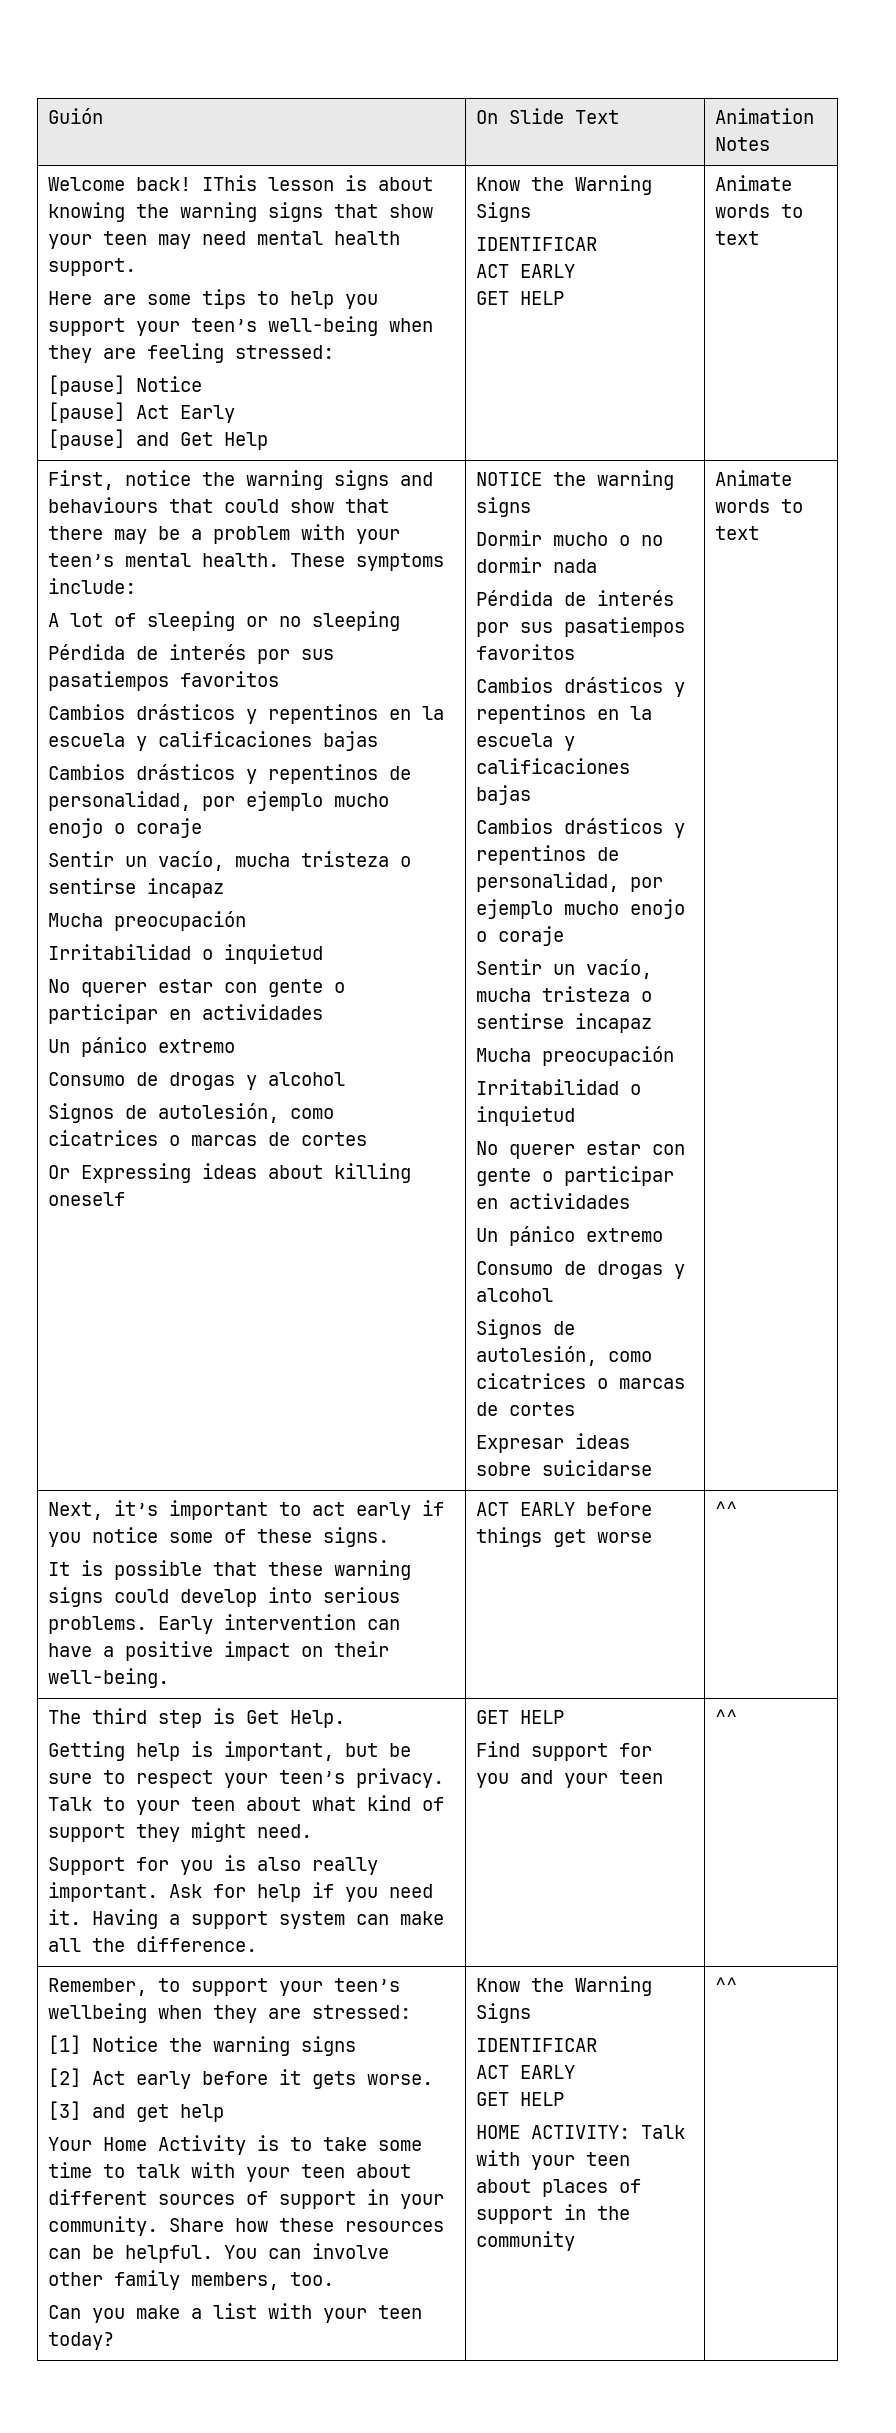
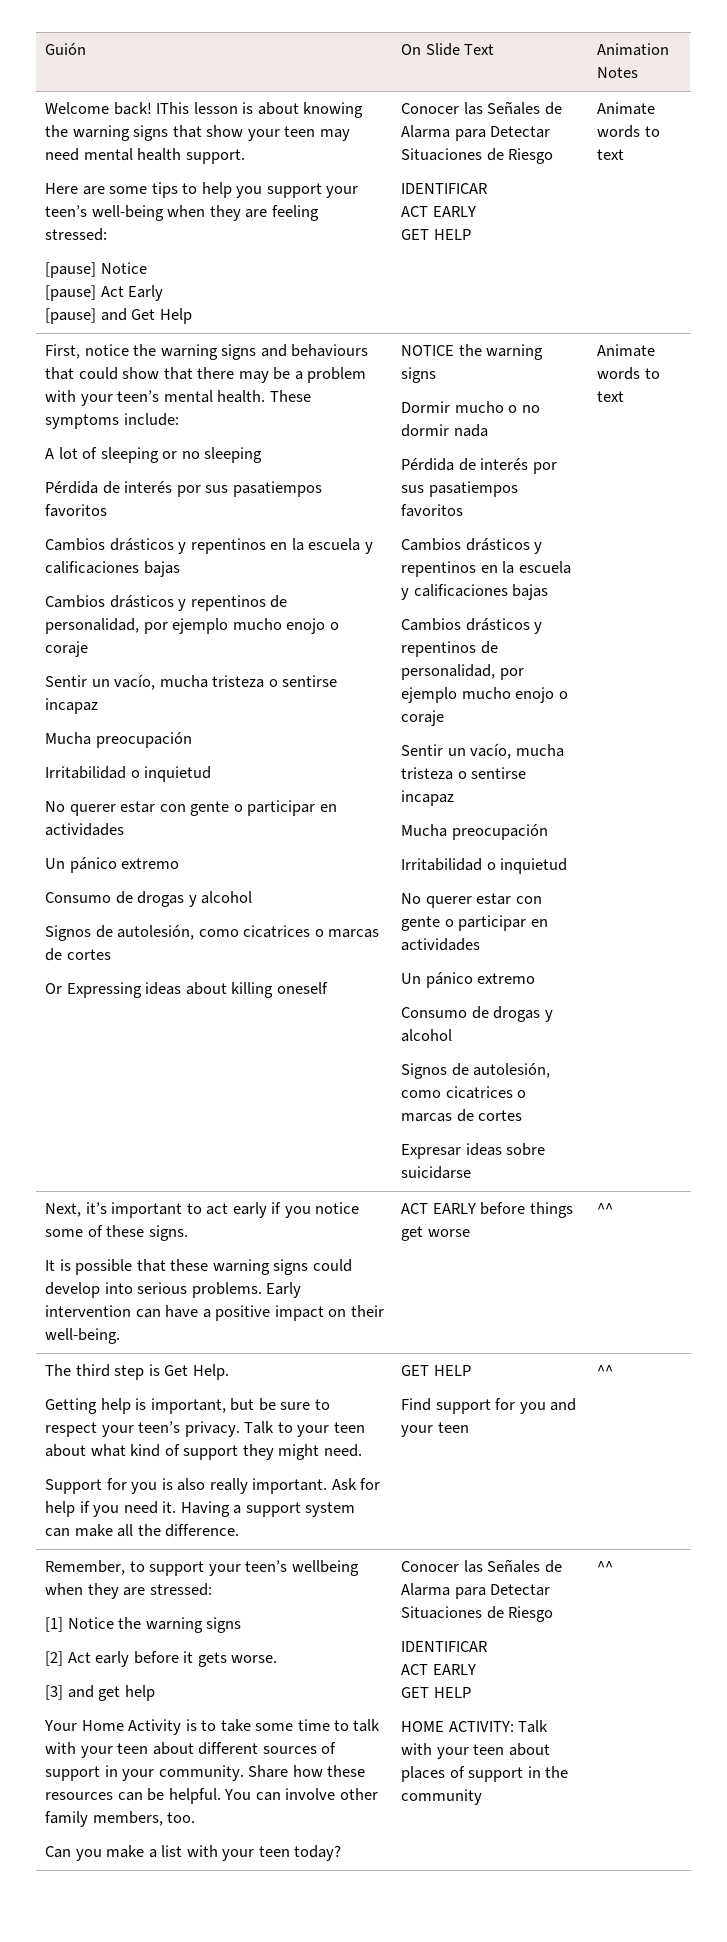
- [pause] and Get Help | Know the Warning Signs
+ [pause] and Get Help | Conocer las Señales de Alarma para Detectar Situaciones de Riesgo
- Can you make a list with your teen today? | Know the Warning Signs
+ Can you make a list with your teen today? | Conocer las Señales de Alarma para Detectar Situaciones de Riesgo

